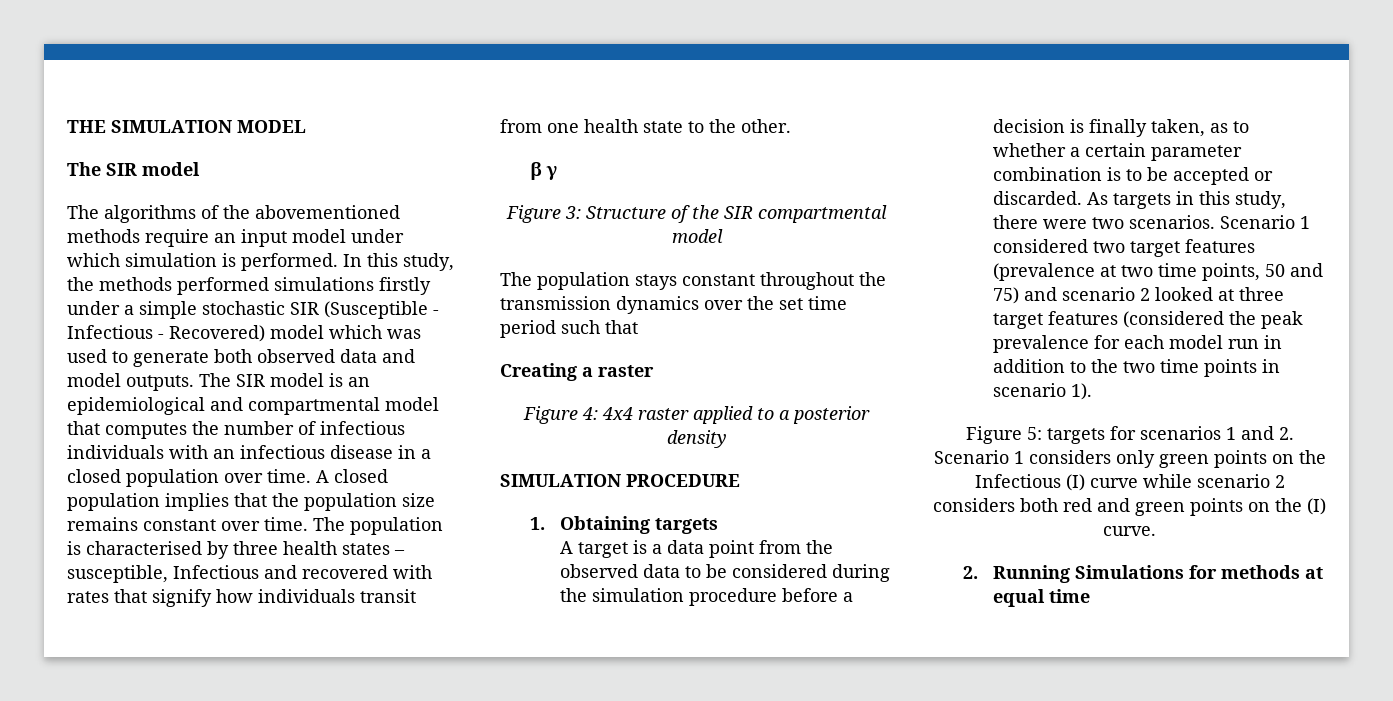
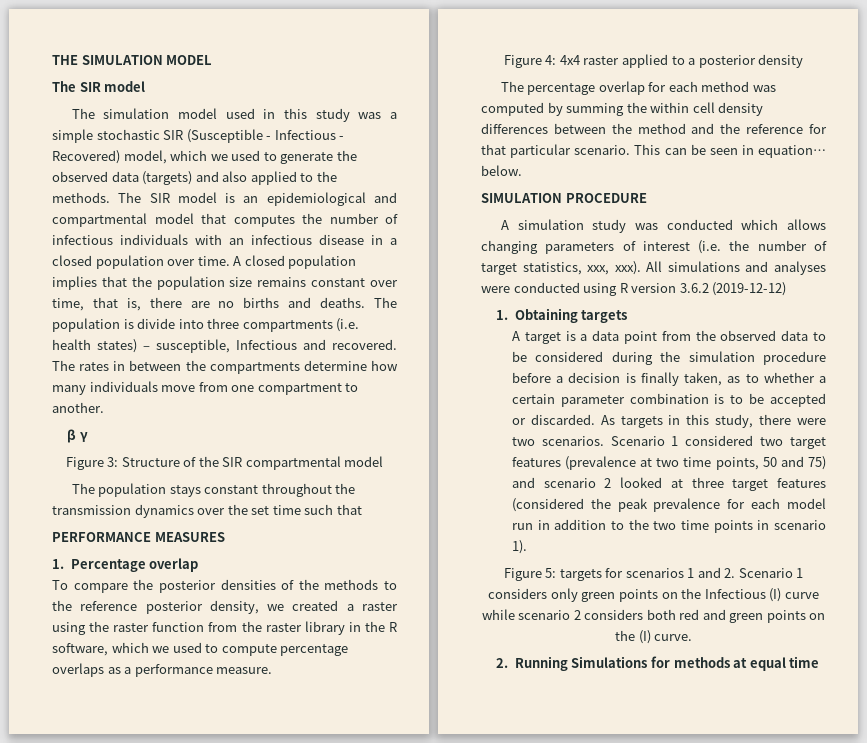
- The algorithms of the abovementioned methods require an input model under which simulation is performed. In this study, the methods performed simulations firstly under a simple stochastic SIR (Susceptible - Infectious - Recovered) model which was used to generate both observed data and model outputs.
+ The simulation model used in this study was a simple stochastic SIR (Susceptible - Infectious - Recovered) model, which we used to generate the observed data (targets) and also applied to the methods.
- A closed population implies that the population size remains constant over time. The population is characterised by three health states – susceptible, Infectious and recovered with rates that signify how individuals transit from one health state to the other.
+ A closed population implies that the population size remains constant over time, that is, there are no births and deaths. The population is divide into three compartments (i.e. health states) – susceptible, Infectious and recovered. The rates in between the compartments determine how many individuals move from one compartment to another.
- The population stays constant throughout the transmission dynamics over the set time period such that
+ The population stays constant throughout the transmission dynamics over the set time such that
- Creating a raster
+ PERFORMANCE MEASURES
+ 1. Percentage overlap
+ To compare the posterior densities of the methods to the reference posterior density, we created a raster using the raster function from the raster library in the R software, which we used to compute percentage overlaps as a performance measure.
+ The percentage overlap for each method was computed by summing the within cell density differences between the method and the reference for that particular scenario. This can be seen in equation… below.
  SIMULATION PROCEDURE
+ A simulation study was conducted which allows changing parameters of interest (i.e. the number of target statistics, xxx, xxx). All simulations and analyses were conducted using R version 3.6.2 (2019-12-12)

